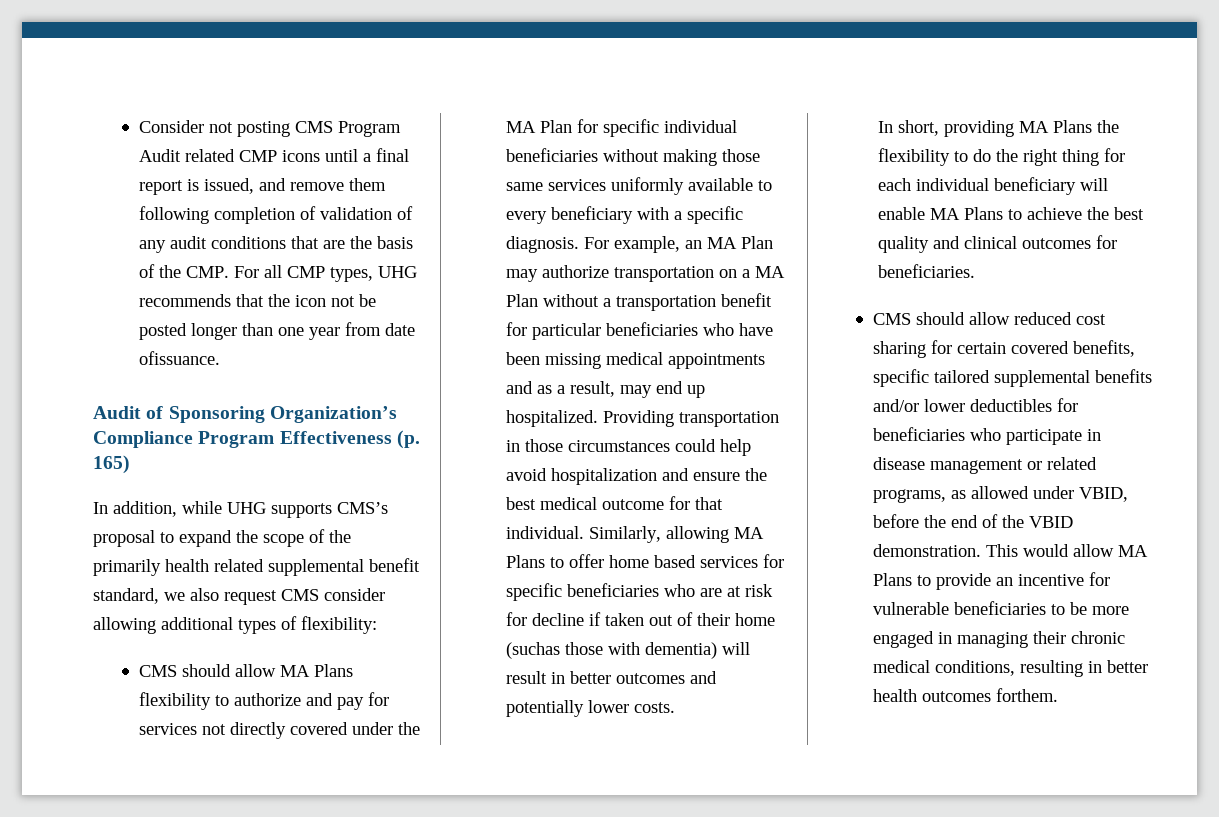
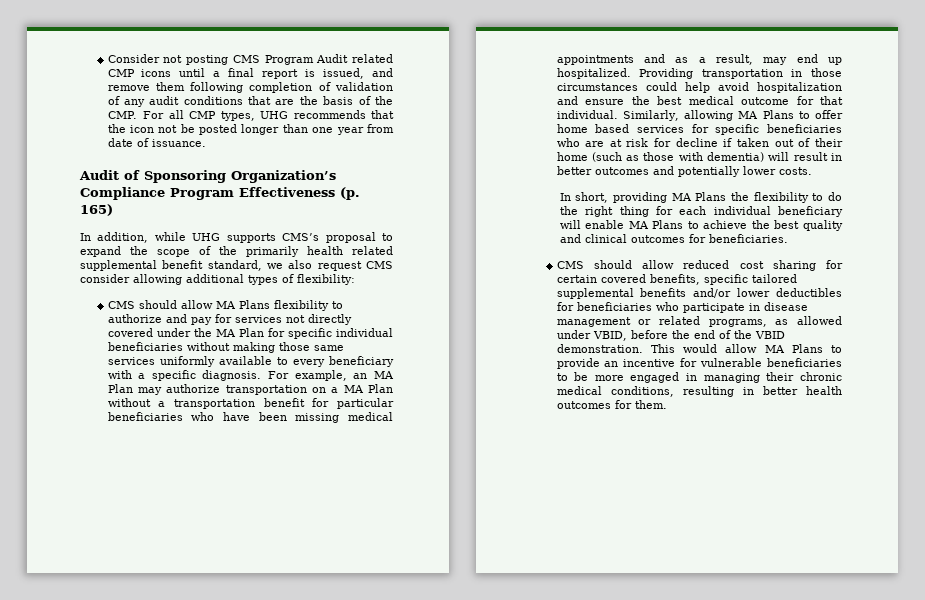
- Consider not posting CMS Program Audit related CMP icons until a final report is issued, and remove them following completion of validation of any audit conditions that are the basis of the CMP. For all CMP types, UHG recommends that the icon not be posted longer than one year from date ofissuance.
+ Consider not posting CMS Program Audit related CMP icons until a final report is issued, and remove them following completion of validation of any audit conditions that are the basis of the CMP. For all CMP types, UHG recommends that the icon not be posted longer than one year from date of issuance.
- Similarly, allowing MA Plans to offer home based services for specific beneficiaries who are at risk for decline if taken out of their home (suchas those with dementia) will result in better outcomes and potentially lower costs.
+ Similarly, allowing MA Plans to offer home based services for specific beneficiaries who are at risk for decline if taken out of their home (such as those with dementia) will result in better outcomes and potentially lower costs.
- This would allow MA Plans to provide an incentive for vulnerable beneficiaries to be more engaged in managing their chronic medical conditions, resulting in better health outcomes forthem.
+ This would allow MA Plans to provide an incentive for vulnerable beneficiaries to be more engaged in managing their chronic medical conditions, resulting in better health outcomes for them.

